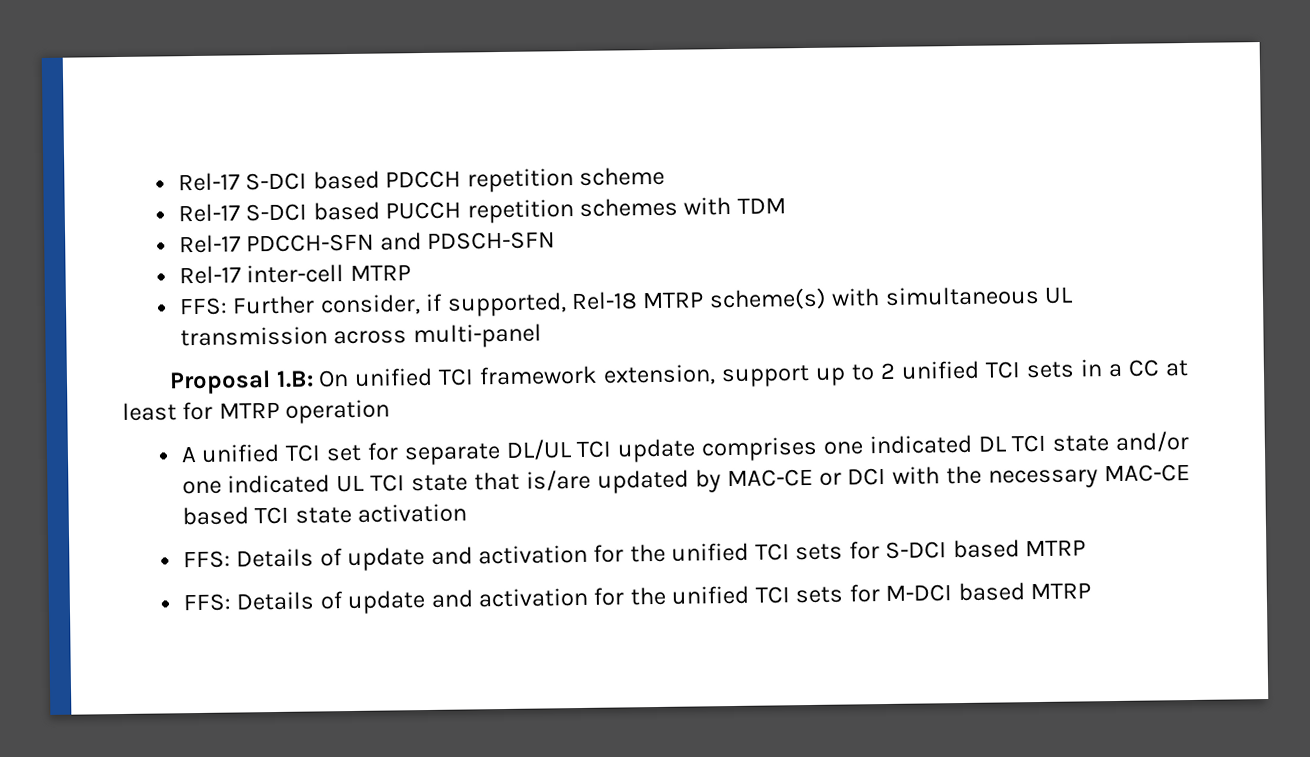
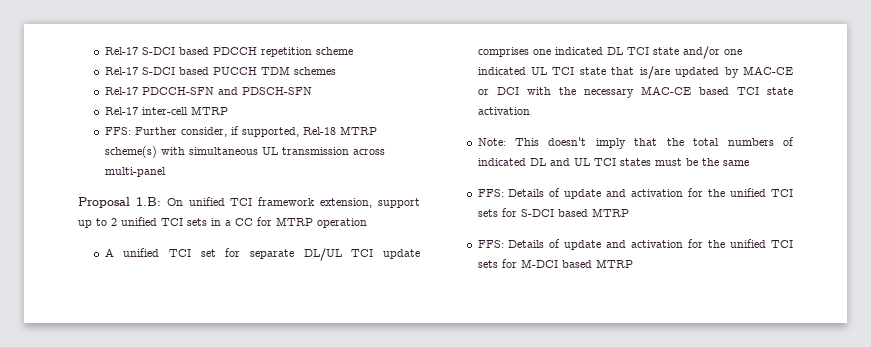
- Rel-17 S-DCI based PUCCH repetition schemes with TDM
+ Rel-17 S-DCI based PUCCH TDM schemes
- Proposal 1.B: On unified TCI framework extension, support up to 2 unified TCI sets in a CC at least for MTRP operation
+ Proposal 1.B: On unified TCI framework extension, support up to 2 unified TCI sets in a CC for MTRP operation
+ Note: This doesn't imply that the total numbers of indicated DL and UL TCI states must be the same

